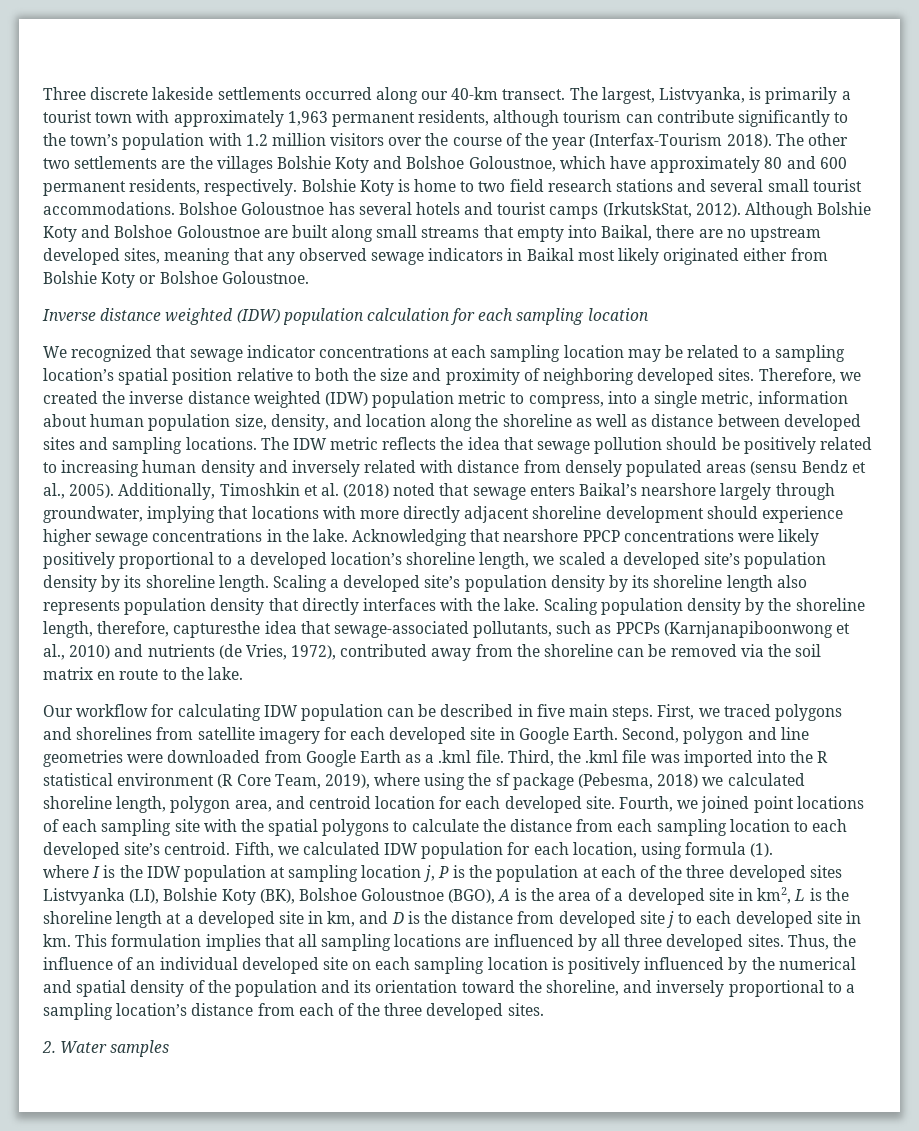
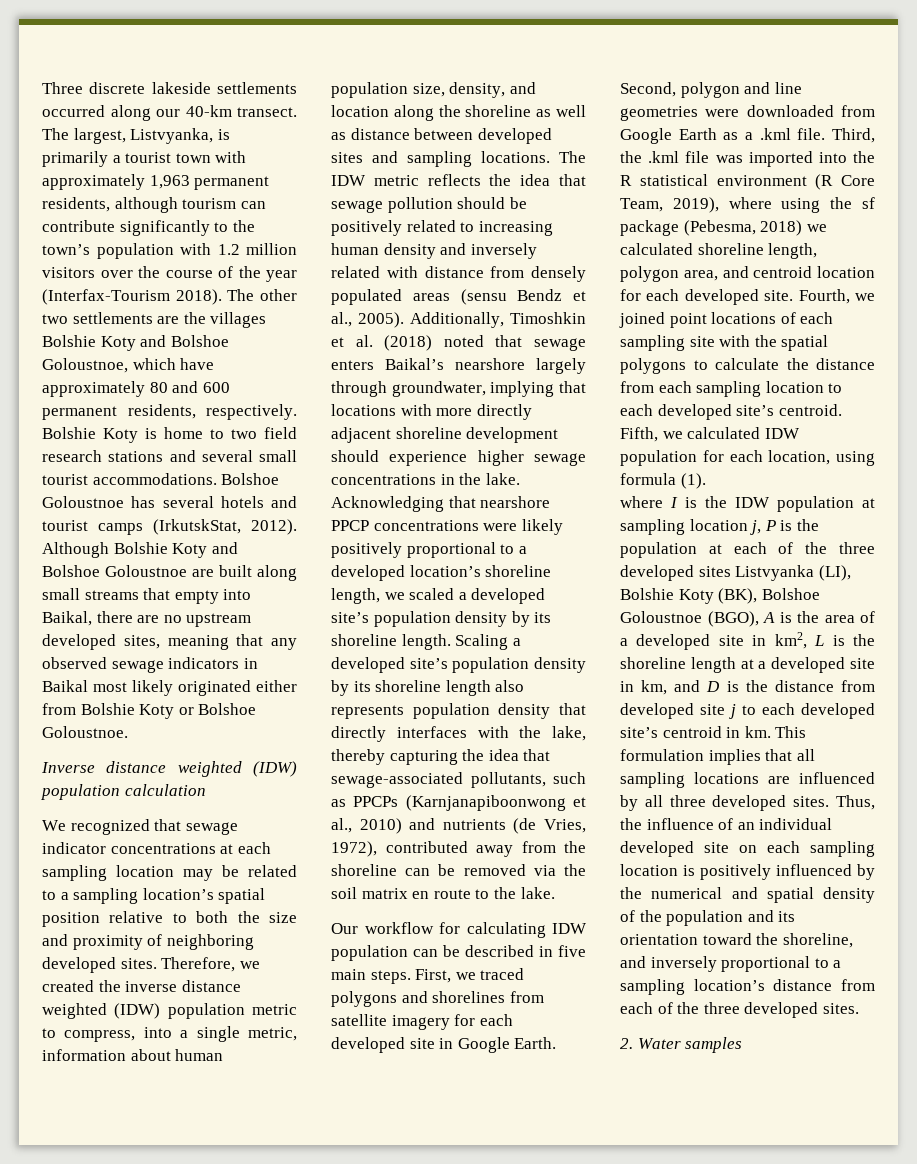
- Inverse distance weighted (IDW) population calculation for each sampling location
+ Inverse distance weighted (IDW) population calculation
- Scaling a developed site’s population density by its shoreline length also represents population density that directly interfaces with the lake. Scaling population density by the shoreline length, therefore, capturesthe idea that sewage-associated pollutants, such as PPCPs (Karnjanapiboonwong et al., 2010) and nutrients (de Vries, 1972), contributed away from the shoreline can be removed via the soil matrix en route to the lake.
+ Scaling a developed site’s population density by its shoreline length also represents population density that directly interfaces with the lake, thereby capturing the idea that sewage-associated pollutants, such as PPCPs (Karnjanapiboonwong et al., 2010) and nutrients (de Vries, 1972), contributed away from the shoreline can be removed via the soil matrix en route to the lake.
- where I is the IDW population at sampling location j, P is the population at each of the three developed sites Listvyanka (LI), Bolshie Koty (BK), Bolshoe Goloustnoe (BGO), A is the area of a developed site in km2, L is the shoreline length at a developed site in km, and D is the distance from developed site j to each developed site in km.
+ where I is the IDW population at sampling location j, P is the population at each of the three developed sites Listvyanka (LI), Bolshie Koty (BK), Bolshoe Goloustnoe (BGO), A is the area of a developed site in km2, L is the shoreline length at a developed site in km, and D is the distance from developed site j to each developed site’s centroid in km.

